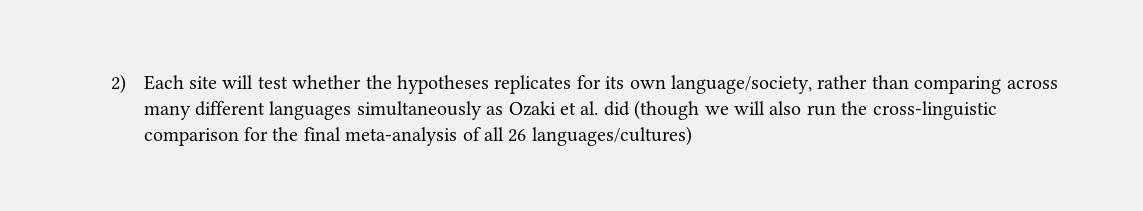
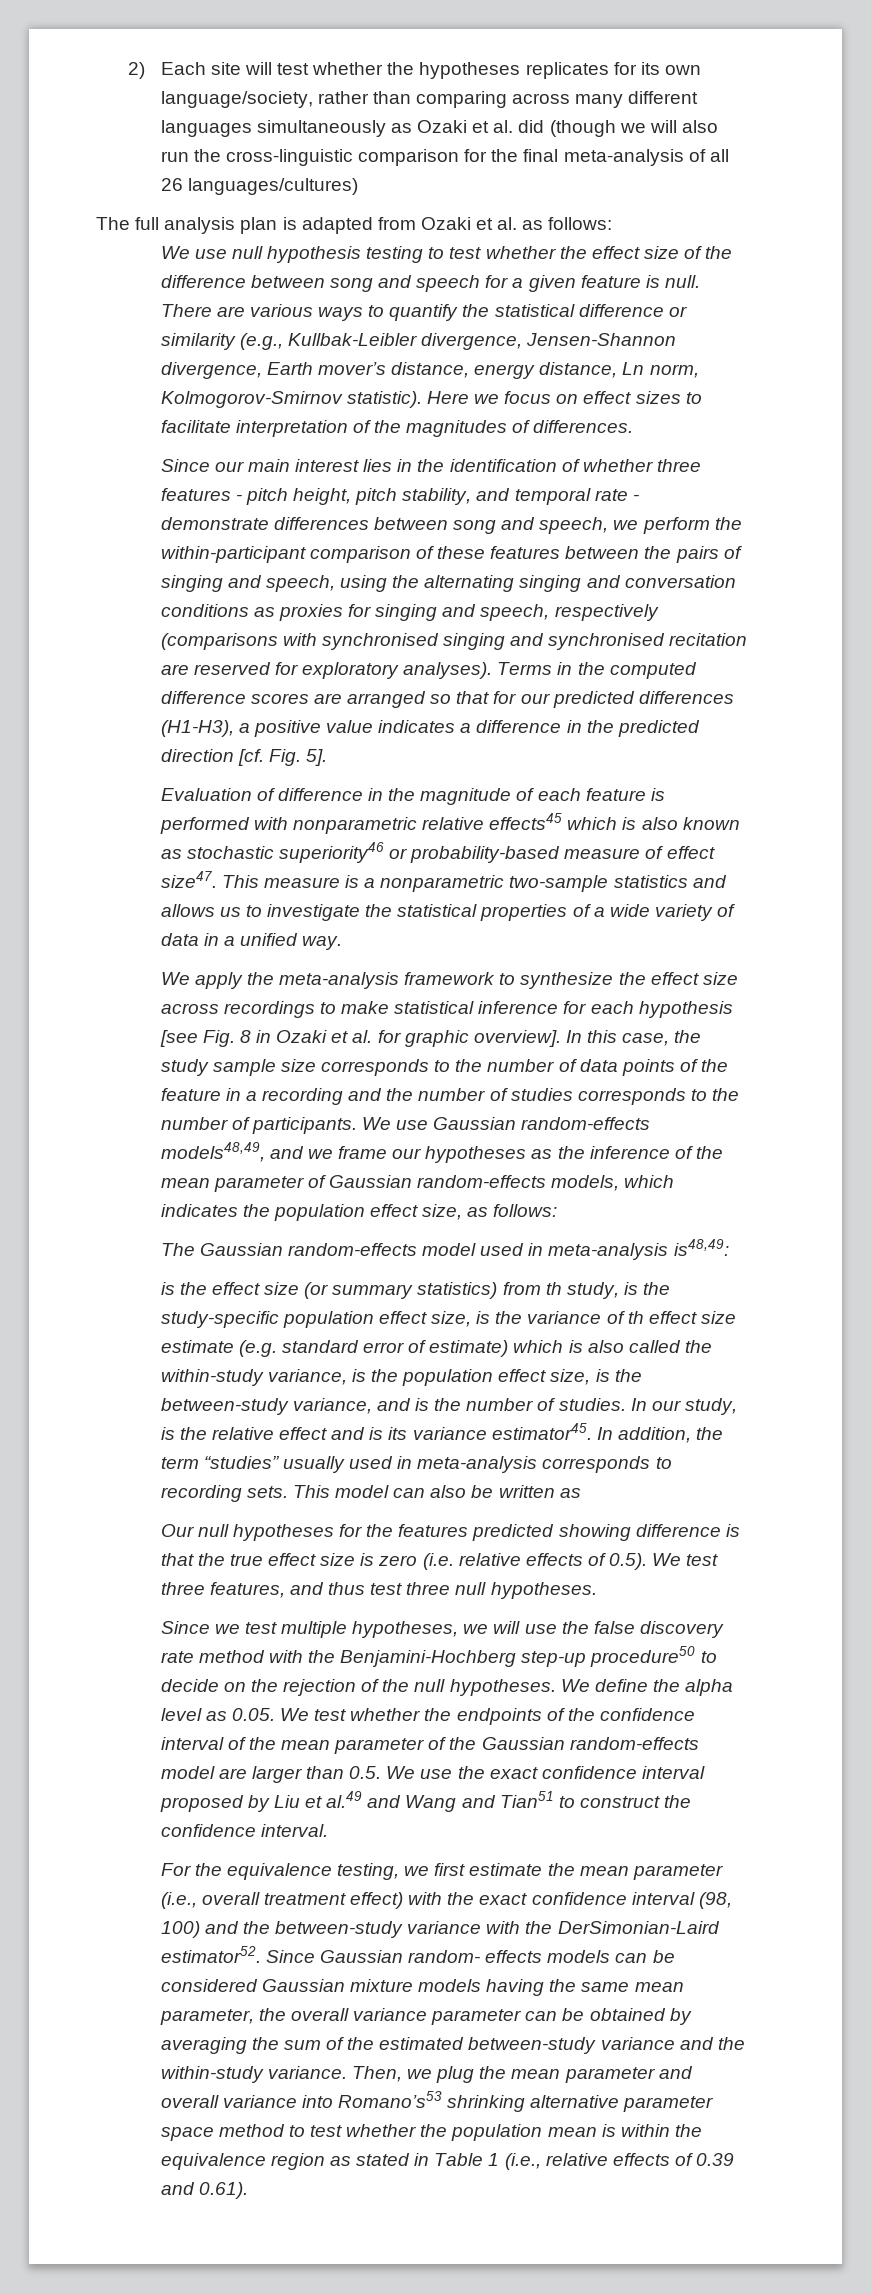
+ The full analysis plan is adapted from Ozaki et al. as follows:
+ We use null hypothesis testing to test whether the effect size of the difference between song and speech for a given feature is null. There are various ways to quantify the statistical difference or similarity (e.g., Kullbak-Leibler divergence, Jensen-Shannon divergence, Earth mover’s distance, energy distance, Ln norm, Kolmogorov-Smirnov statistic). Here we focus on effect sizes to facilitate interpretation of the magnitudes of differences.
+ Since our main interest lies in the identification of whether three features - pitch height, pitch stability, and temporal rate - demonstrate differences between song and speech, we perform the within-participant comparison of these features between the pairs of singing and speech, using the alternating singing and conversation conditions as proxies for singing and speech, respectively (comparisons with synchronised singing and synchronised recitation are reserved for exploratory analyses). Terms in the computed difference scores are arranged so that for our predicted differences (H1-H3), a positive value indicates a difference in the predicted direction [cf. Fig. 5].
+ Evaluation of difference in the magnitude of each feature is performed with nonparametric relative effects45 which is also known as stochastic superiority46 or probability-based measure of effect size47. This measure is a nonparametric two-sample statistics and allows us to investigate the statistical properties of a wide variety of data in a unified way.
+ We apply the meta-analysis framework to synthesize the effect size across recordings to make statistical inference for each hypothesis [see Fig. 8 in Ozaki et al. for graphic overview]. In this case, the study sample size corresponds to the number of data points of the feature in a recording and the number of studies corresponds to the number of participants. We use Gaussian random-effects models48,49, and we frame our hypotheses as the inference of the mean parameter of Gaussian random-effects models, which indicates the population effect size, as follows:
+ The Gaussian random-effects model used in meta-analysis is48,49:
+ is the effect size (or summary statistics) from th study, is the study-specific population effect size, is the variance of th effect size estimate (e.g. standard error of estimate) which is also called the within-study variance, is the population effect size, is the between-study variance, and is the number of studies. In our study, is the relative effect and is its variance estimator45. In addition, the term “studies” usually used in meta-analysis corresponds to recording sets. This model can also be written as
+ Our null hypotheses for the features predicted showing difference is that the true effect size is zero (i.e. relative effects of 0.5). We test three features, and thus test three null hypotheses.
+ Since we test multiple hypotheses, we will use the false discovery rate method with the Benjamini-Hochberg step-up procedure50 to decide on the rejection of the null hypotheses. We define the alpha level as 0.05. We test whether the endpoints of the confidence interval of the mean parameter of the Gaussian random-effects model are larger than 0.5. We use the exact confidence interval proposed by Liu et al.49 and Wang and Tian51 to construct the confidence interval.
+ For the equivalence testing, we first estimate the mean parameter (i.e., overall treatment effect) with the exact confidence interval (98, 100) and the between-study variance with the DerSimonian-Laird estimator52. Since Gaussian random- effects models can be considered Gaussian mixture models having the same mean parameter, the overall variance parameter can be obtained by averaging the sum of the estimated between-study variance and the within-study variance. Then, we plug the mean parameter and overall variance into Romano’s53 shrinking alternative parameter space method to test whether the population mean is within the equivalence region as stated in Table 1 (i.e., relative effects of 0.39 and 0.61).

